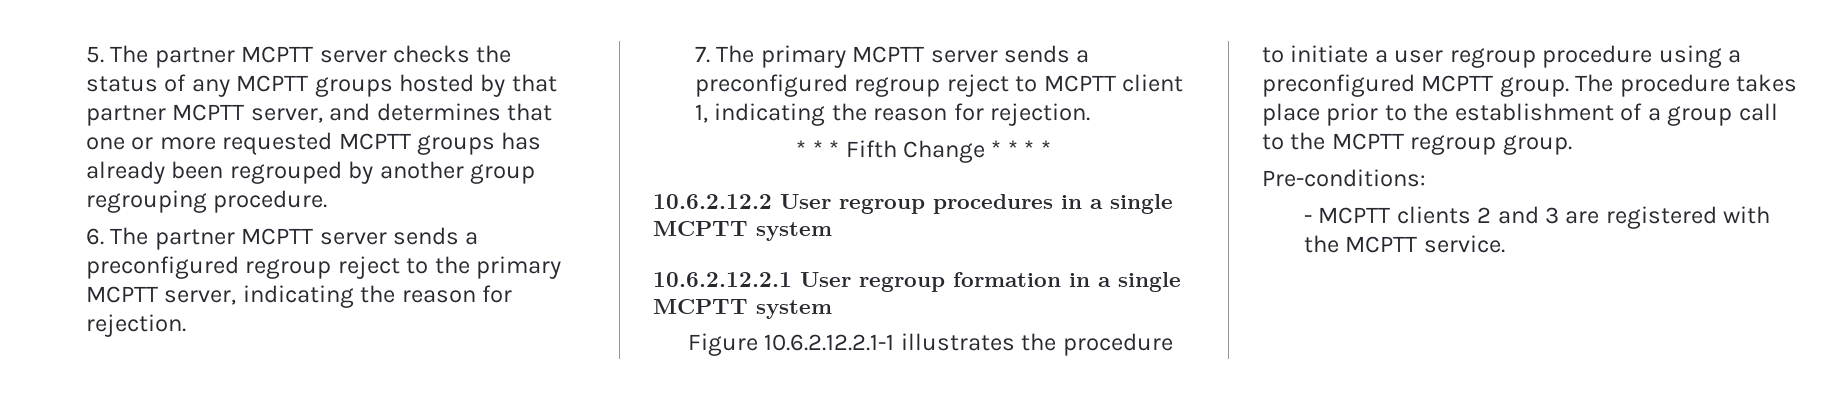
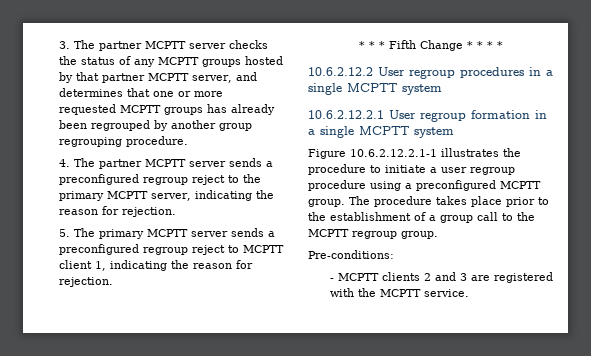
- 5. The partner MCPTT server checks the status of any MCPTT groups hosted by that partner MCPTT server, and determines that one or more requested MCPTT groups has already been regrouped by another group regrouping procedure.
+ 3. The partner MCPTT server checks the status of any MCPTT groups hosted by that partner MCPTT server, and determines that one or more requested MCPTT groups has already been regrouped by another group regrouping procedure.
- 6. The partner MCPTT server sends a preconfigured regroup reject to the primary MCPTT server, indicating the reason for rejection.
+ 4. The partner MCPTT server sends a preconfigured regroup reject to the primary MCPTT server, indicating the reason for rejection.
- 7. The primary MCPTT server sends a preconfigured regroup reject to MCPTT client 1, indicating the reason for rejection.
+ 5. The primary MCPTT server sends a preconfigured regroup reject to MCPTT client 1, indicating the reason for rejection.

